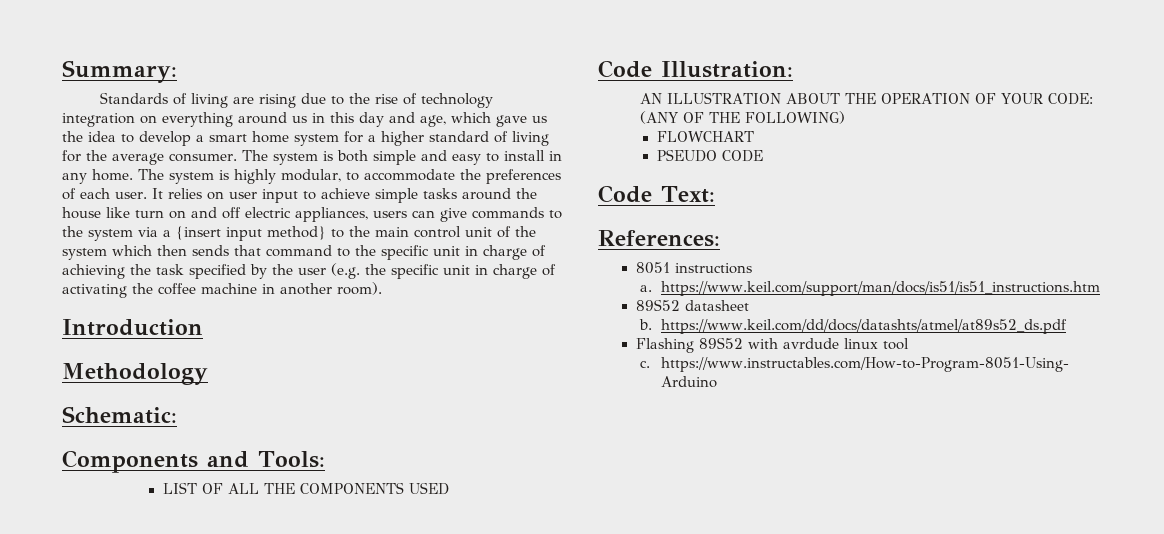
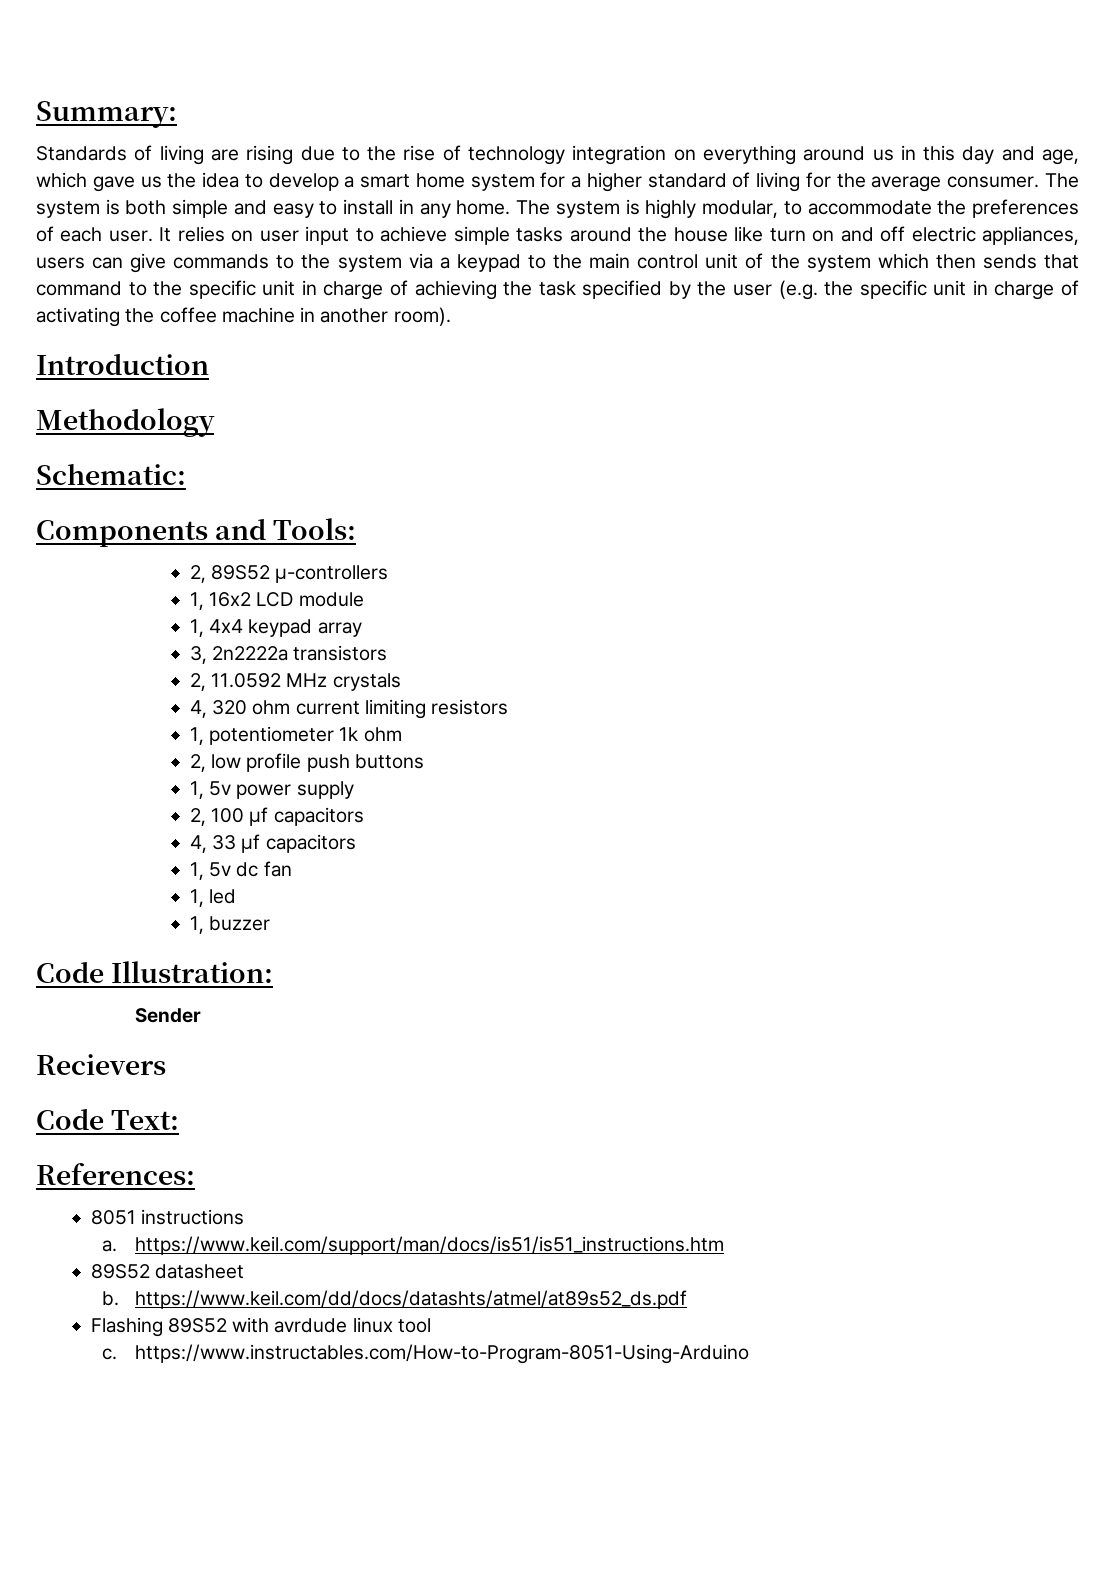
- It relies on user input to achieve simple tasks around the house like turn on and off electric appliances, users can give commands to the system via a {insert input method} to the main control unit of the system which then sends that command to the specific unit in charge of achieving the task specified by the user (e.g. the specific unit in charge of activating the coffee machine in another room).
+ It relies on user input to achieve simple tasks around the house like turn on and off electric appliances, users can give commands to the system via a keypad to the main control unit of the system which then sends that command to the specific unit in charge of achieving the task specified by the user (e.g. the specific unit in charge of activating the coffee machine in another room).
- LIST OF ALL THE COMPONENTS USED
+ 2, 89S52 µ-controllers
+ 1, 16x2 LCD module
+ 1, 4x4 keypad array
+ 3, 2n2222a transistors
+ 2, 11.0592 MHz crystals
+ 4, 320 ohm current limiting resistors
+ 1, potentiometer 1k ohm
+ 2, low profile push buttons
+ 1, 5v power supply
+ 2, 100 µf capacitors
+ 4, 33 µf capacitors
+ 1, 5v dc fan
+ 1, led
+ 1, buzzer
  Code Illustration:
- AN ILLUSTRATION ABOUT THE OPERATION OF YOUR CODE: (ANY OF THE FOLLOWING)
- FLOWCHART
- PSEUDO CODE
+ Sender
+ Recievers

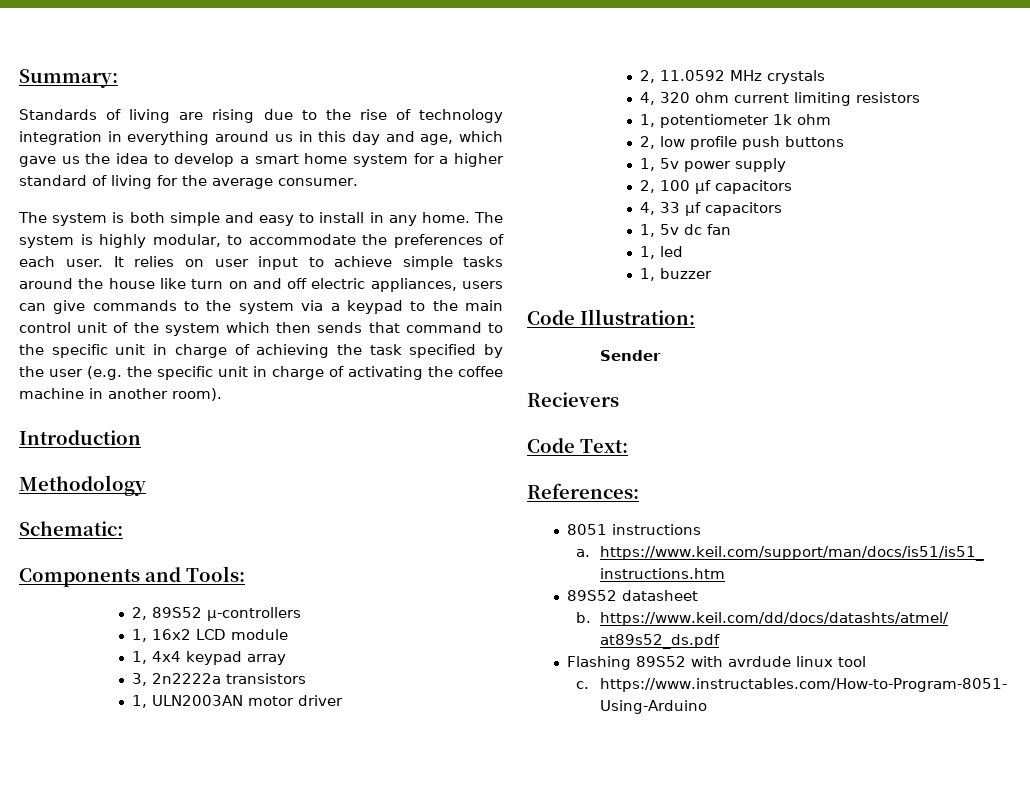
- Standards of living are rising due to the rise of technology integration on everything around us in this day and age, which gave us the idea to develop a smart home system for a higher standard of living for the average consumer. The system is both simple and easy to install in any home.
+ Standards of living are rising due to the rise of technology integration in everything around us in this day and age, which gave us the idea to develop a smart home system for a higher standard of living for the average consumer.
+ The system is both simple and easy to install in any home.
+ 1, ULN2003AN motor driver

